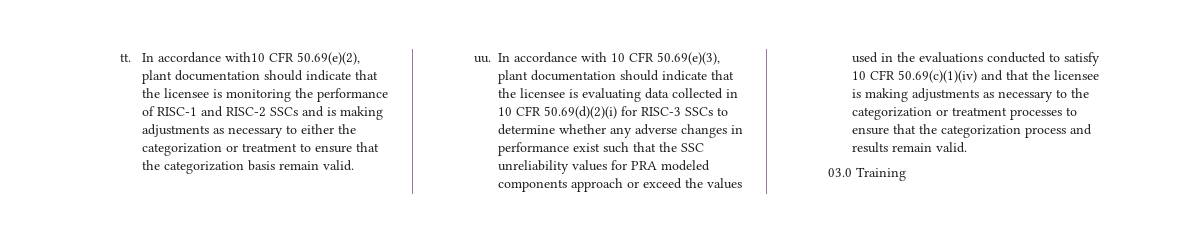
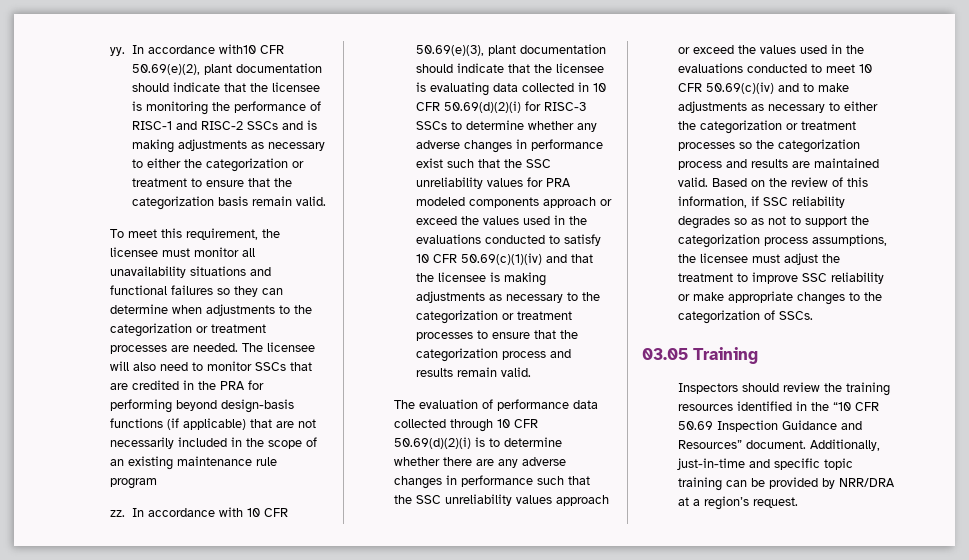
- tt.
+ yy.
- uu.
+ To meet this requirement, the licensee must monitor all unavailability situations and functional failures so they can determine when adjustments to the categorization or treatment processes are needed. The licensee will also need to monitor SSCs that are credited in the PRA for performing beyond design-basis functions (if applicable) that are not necessarily included in the scope of an existing maintenance rule program
+ zz.
- 03.0 Training
+ The evaluation of performance data collected through 10 CFR 50.69(d)(2)(i) is to determine whether there are any adverse changes in performance such that the SSC unreliability values approach or exceed the values used in the evaluations conducted to meet 10 CFR 50.69(c)(iv) and to make adjustments as necessary to either the categorization or treatment processes so the categorization process and results are maintained valid. Based on the review of this information, if SSC reliability degrades so as not to support the categorization process assumptions, the licensee must adjust the treatment to improve SSC reliability or make appropriate changes to the categorization of SSCs.
+ 03.05 Training
+ Inspectors should review the training resources identified in the “10 CFR 50.69 Inspection Guidance and Resources” document. Additionally, just-in-time and specific topic training can be provided by NRR/DRA at a region’s request.

